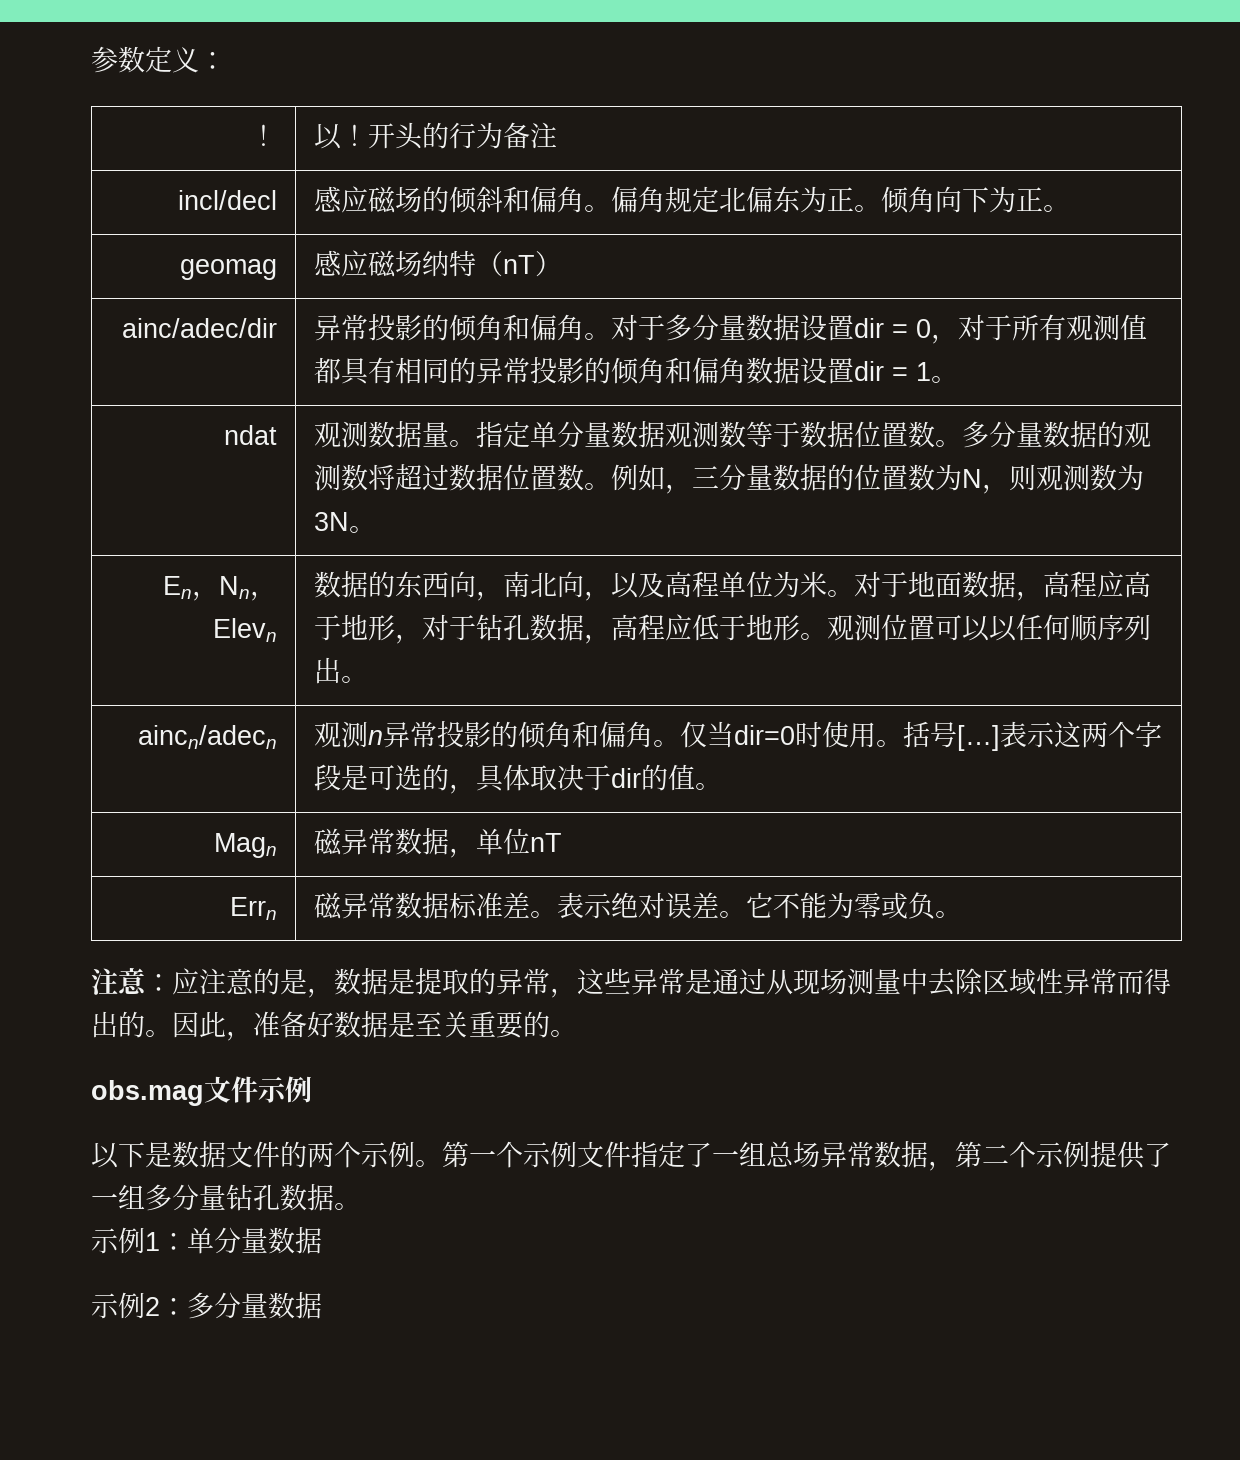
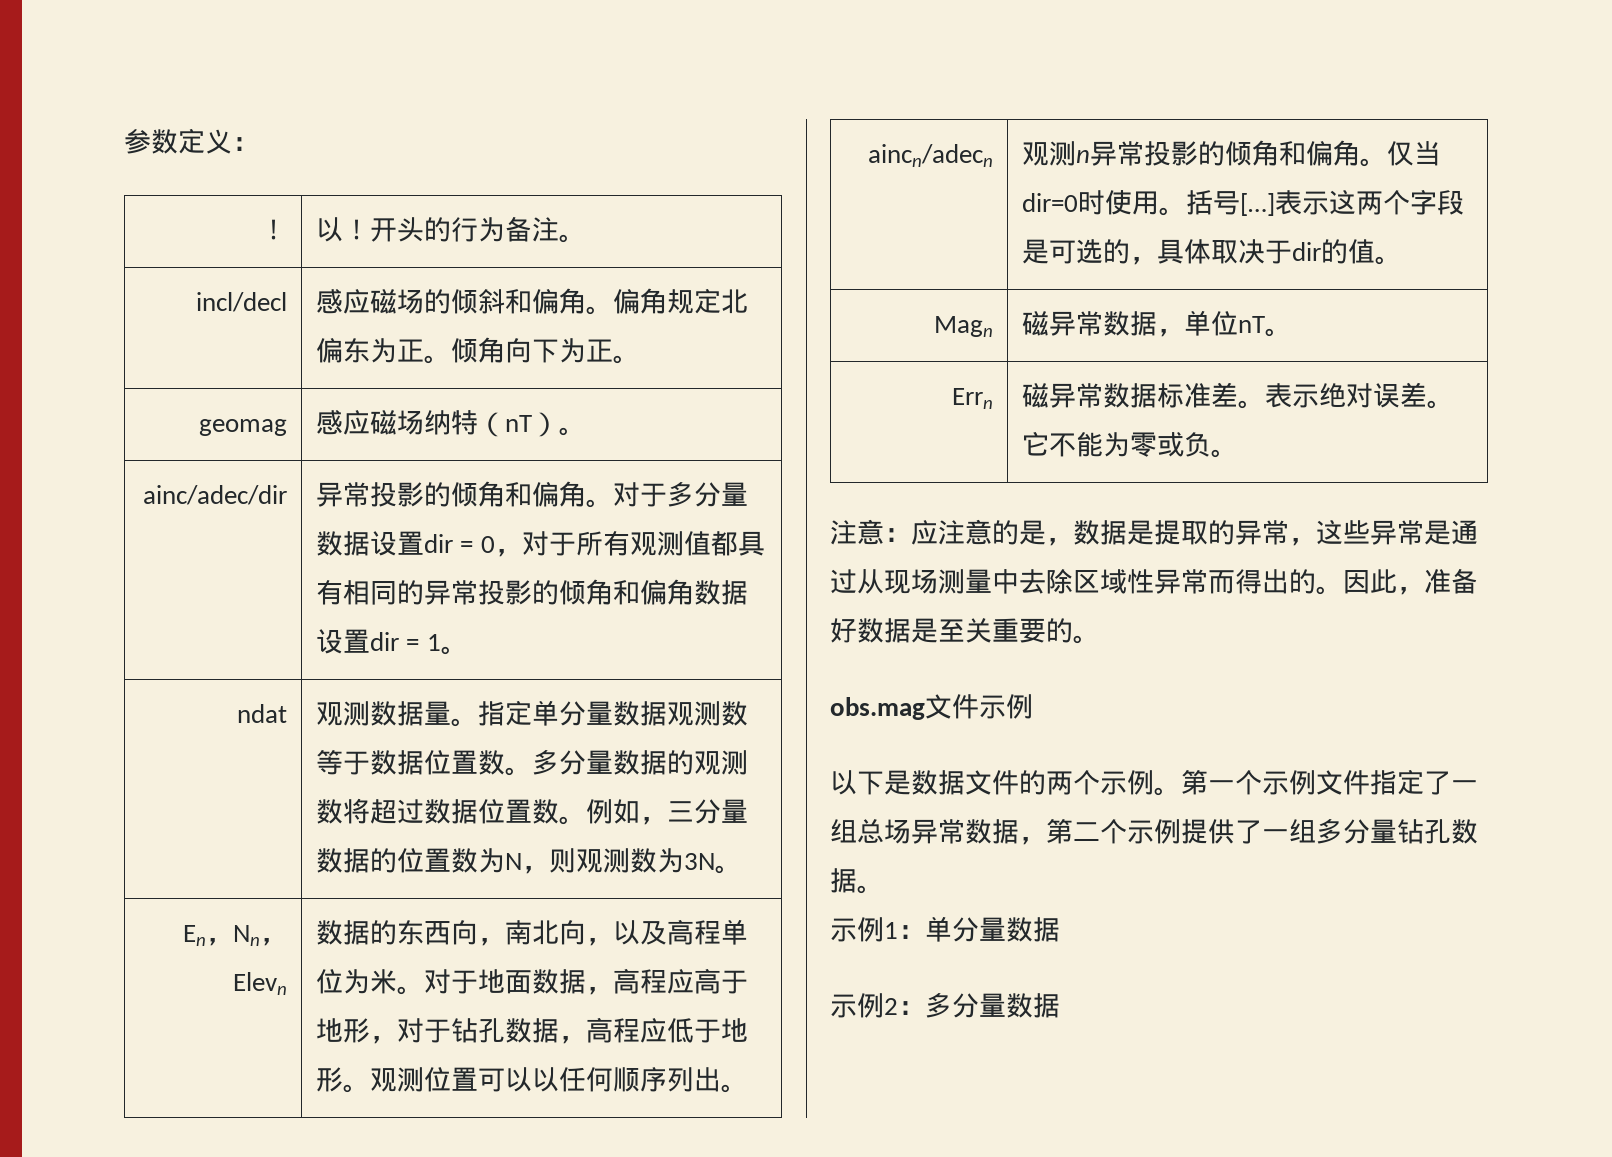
- ！ | 以！开头的行为备注
+ ！ | 以！开头的行为备注。
- geomag | 感应磁场纳特（nT）
+ geomag | 感应磁场纳特（nT）。
- Magn | 磁异常数据，单位nT
+ Magn | 磁异常数据，单位nT。

